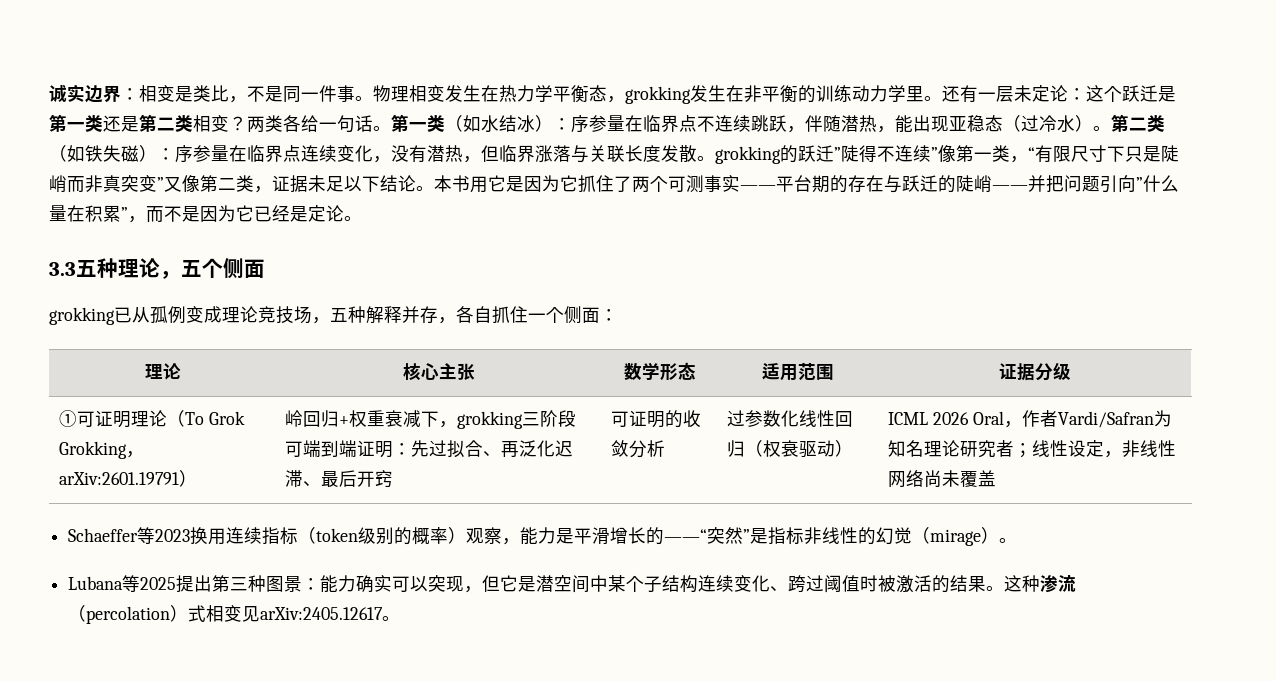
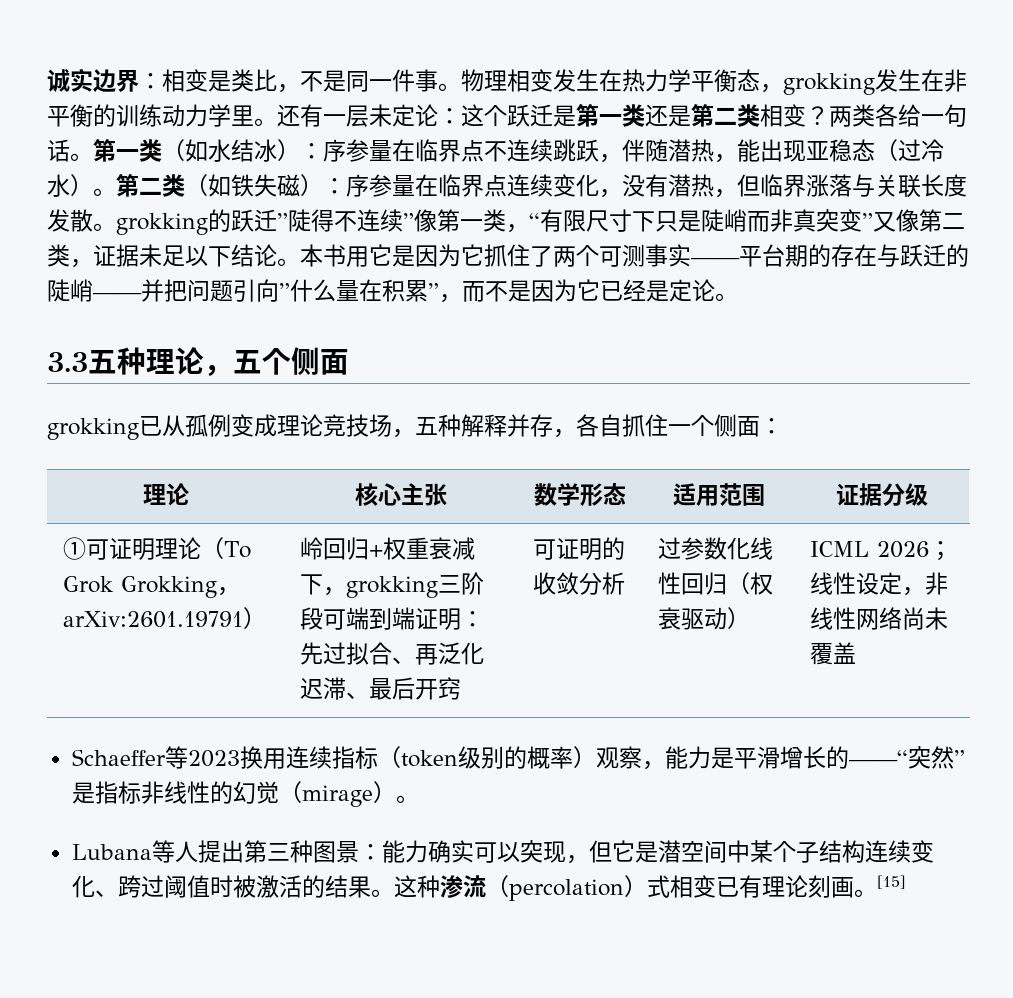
- ICML 2026 Oral，作者Vardi/Safran为知名理论研究者；线性设定，非线性网络尚未覆盖
+ ICML 2026；线性设定，非线性网络尚未覆盖
- Lubana等2025提出第三种图景：能力确实可以突现，但它是潜空间中某个子结构连续变化、跨过阈值时被激活的结果。
+ Lubana等人提出第三种图景：能力确实可以突现，但它是潜空间中某个子结构连续变化、跨过阈值时被激活的结果。
- 这种渗流（percolation）式相变见arXiv:2405.12617。
+ 这种渗流（percolation）式相变已有理论刻画。[15]

